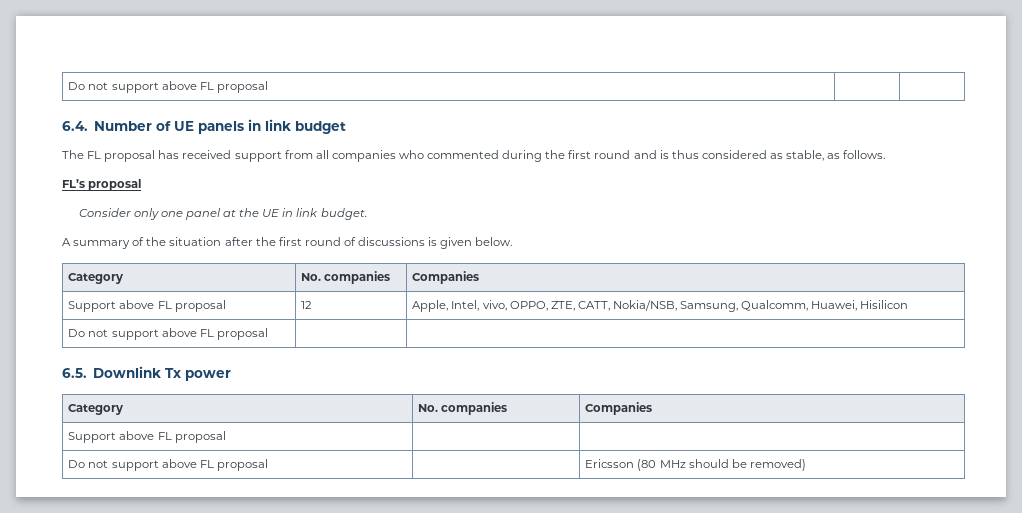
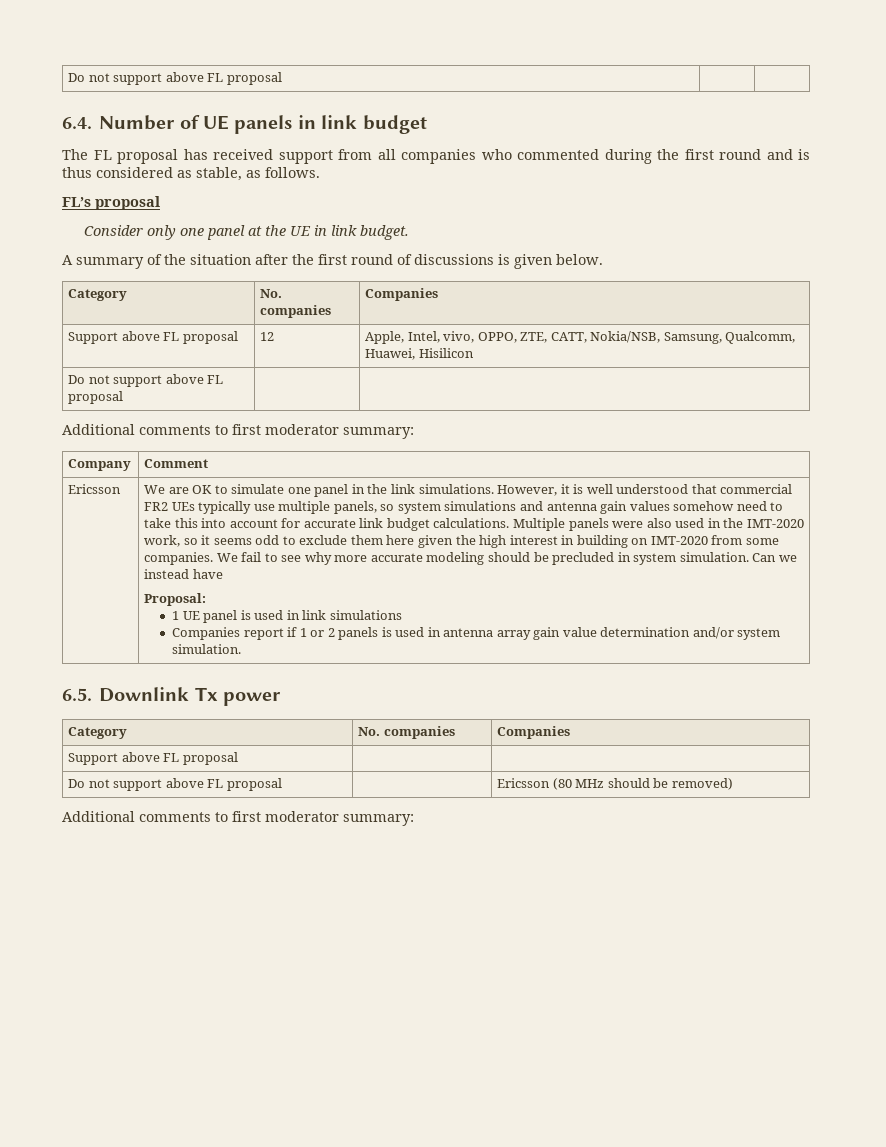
  Support above FL proposal | 12 | Apple, Intel, vivo, OPPO, ZTE, CATT, Nokia/NSB, Samsung, Qualcomm, Huawei, Hisilicon
  Do not support above FL proposal | |
+ Additional comments to first moderator summary:
+ Company | Comment
+ Ericsson | We are OK to simulate one panel in the link simulations. However, it is well understood that commercial FR2 UEs typically use multiple panels, so system simulations and antenna gain values somehow need to take this into account for accurate link budget calculations. Multiple panels were also used in the IMT-2020 work, so it seems odd to exclude them here given the high interest in building on IMT-2020 from some companies. We fail to see why more accurate modeling should be precluded in system simulation. Can we instead have
+ Proposal:
+ 1 UE panel is used in link simulations
+ Companies report if 1 or 2 panels is used in antenna array gain value determination and/or system simulation.
  Do not support above FL proposal | | Ericsson (80 MHz should be removed)
+ Additional comments to first moderator summary:

